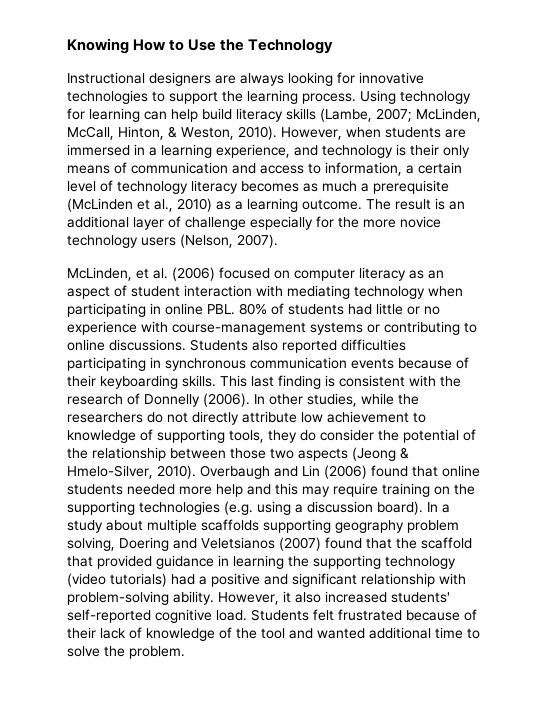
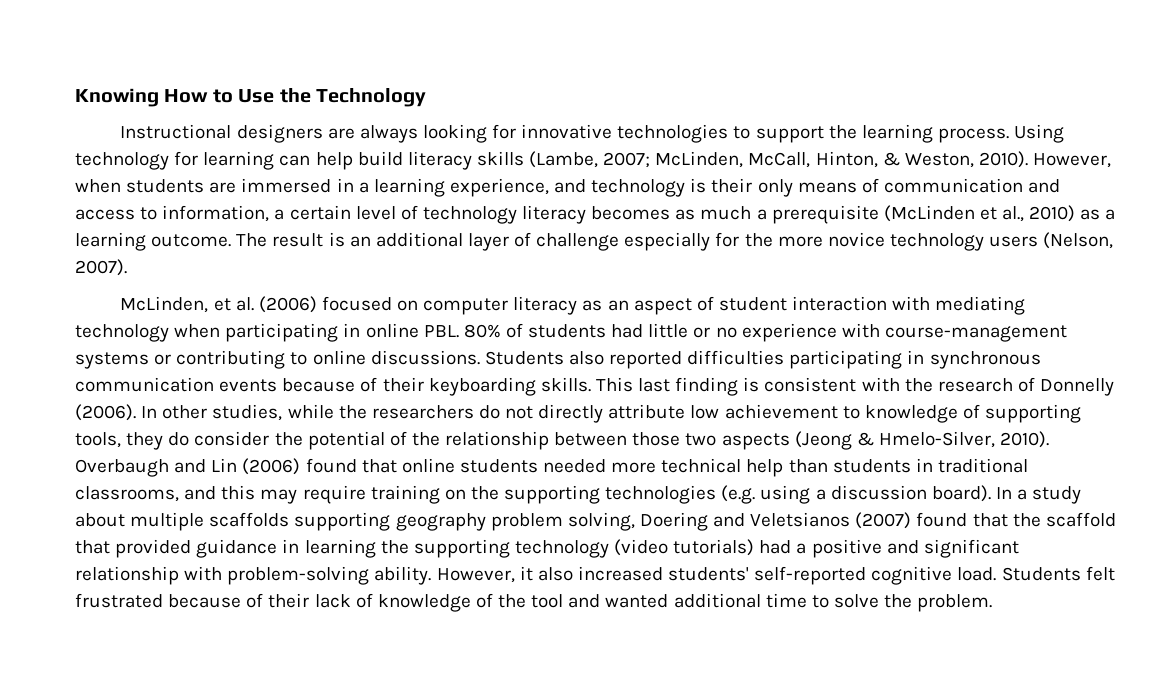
- Overbaugh and Lin (2006) found that online students needed more help and this may require training on the supporting technologies (e.g. using a discussion board).
+ Overbaugh and Lin (2006) found that online students needed more technical help than students in traditional classrooms, and this may require training on the supporting technologies (e.g. using a discussion board).

